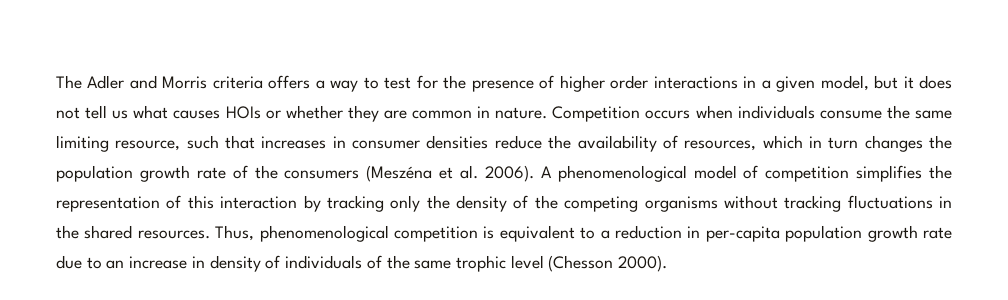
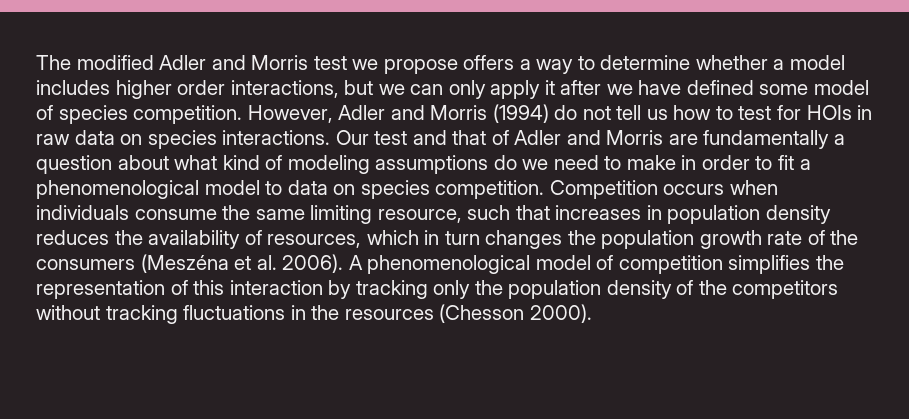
- The Adler and Morris criteria offers a way to test for the presence of higher order interactions in a given model, but it does not tell us what causes HOIs or whether they are common in nature.
+ The modified Adler and Morris test we propose offers a way to determine whether a model includes higher order interactions, but we can only apply it after we have defined some model of species competition. However, Adler and Morris (1994) do not tell us how to test for HOIs in raw data on species interactions. Our test and that of Adler and Morris are fundamentally a question about what kind of modeling assumptions do we need to make in order to fit a phenomenological model to data on species competition.
- Competition occurs when individuals consume the same limiting resource, such that increases in consumer densities reduce the availability of resources, which in turn changes the population growth rate of the consumers (Meszéna et al. 2006).
+ Competition occurs when individuals consume the same limiting resource, such that increases in population density reduces the availability of resources, which in turn changes the population growth rate of the consumers (Meszéna et al. 2006).
- A phenomenological model of competition simplifies the representation of this interaction by tracking only the density of the competing organisms without tracking fluctuations in the shared resources. Thus, phenomenological competition is equivalent to a reduction in per-capita population growth rate due to an increase in density of individuals of the same trophic level (Chesson 2000).
+ A phenomenological model of competition simplifies the representation of this interaction by tracking only the population density of the competitors without tracking fluctuations in the resources (Chesson 2000).

